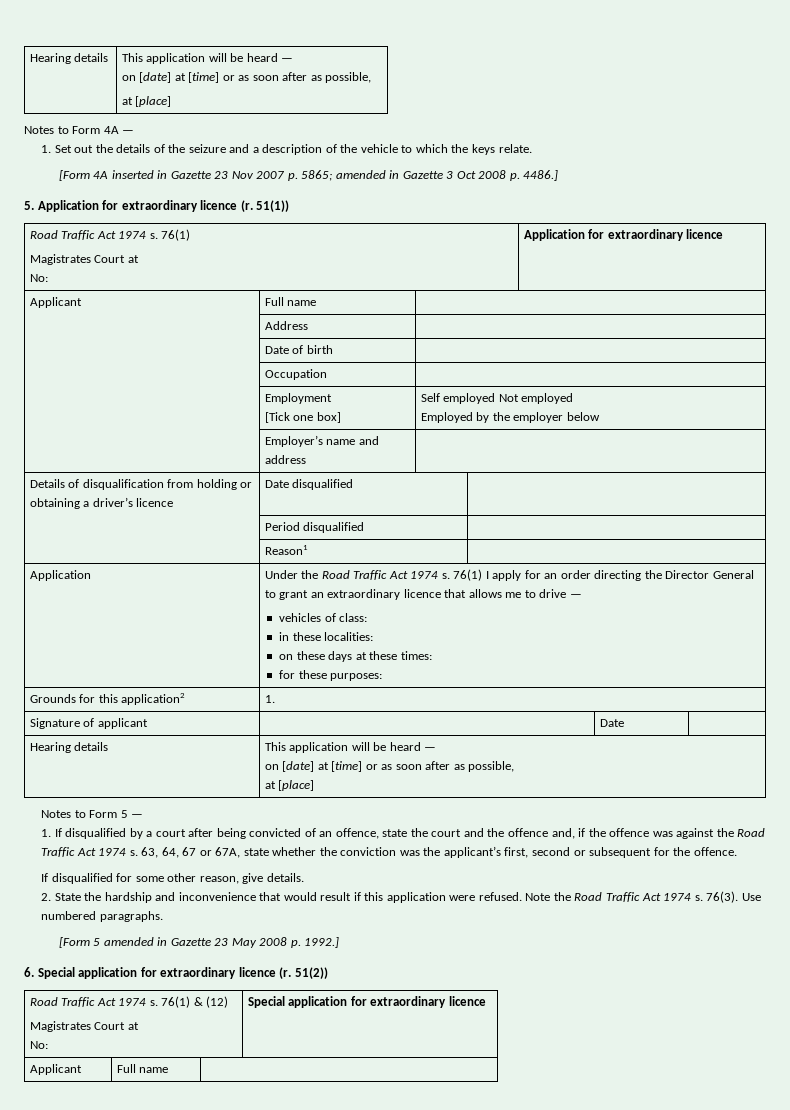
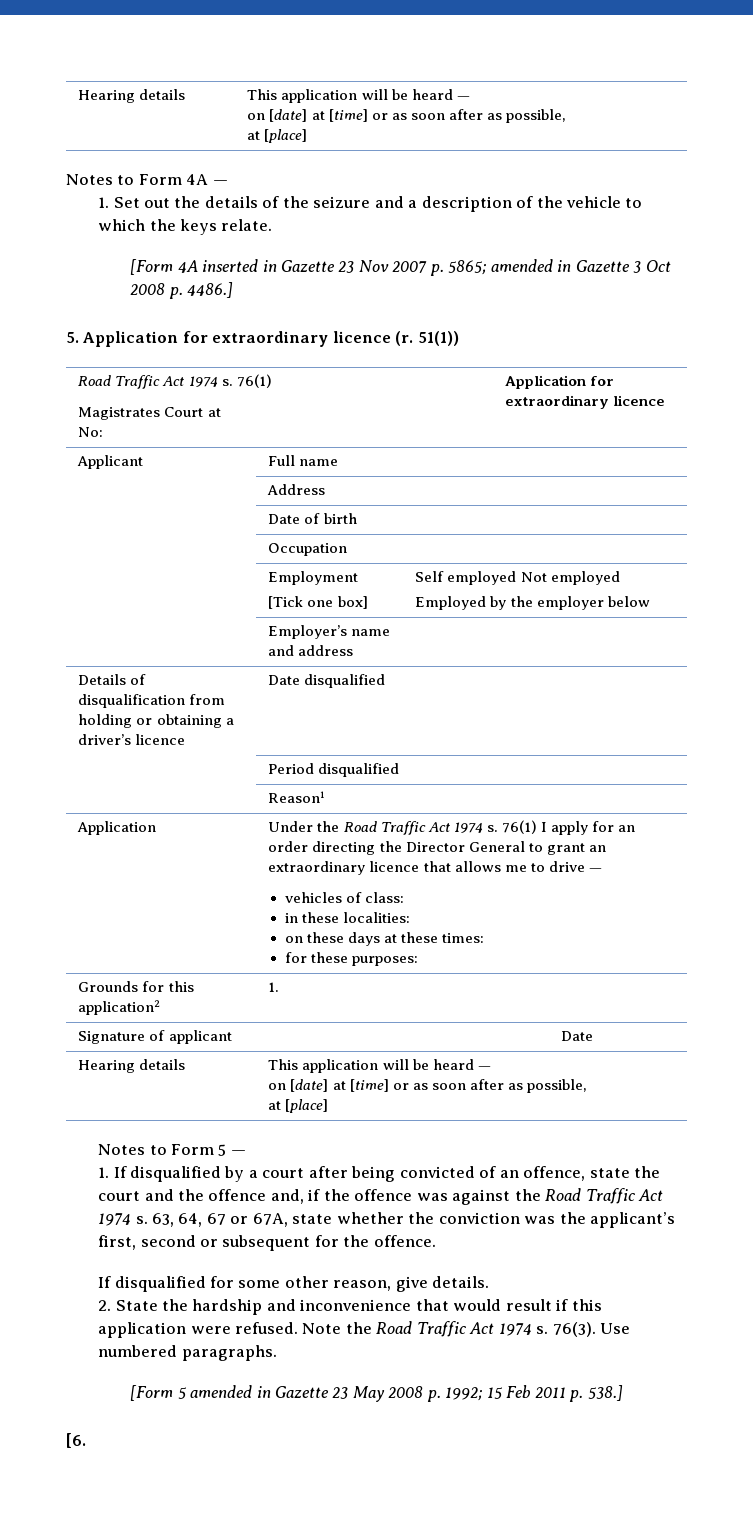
- [Form 5 amended in Gazette 23 May 2008 p. 1992.]
- 6. Special application for extraordinary licence (r. 51(2))
- Road Traffic Act 1974 s. 76(1) & (12)
- Magistrates Court at
- No: | Special application for extraordinary licence
- Applicant | Full name |
+ [Form 5 amended in Gazette 23 May 2008 p. 1992; 15 Feb 2011 p. 538.]
+ [6.

